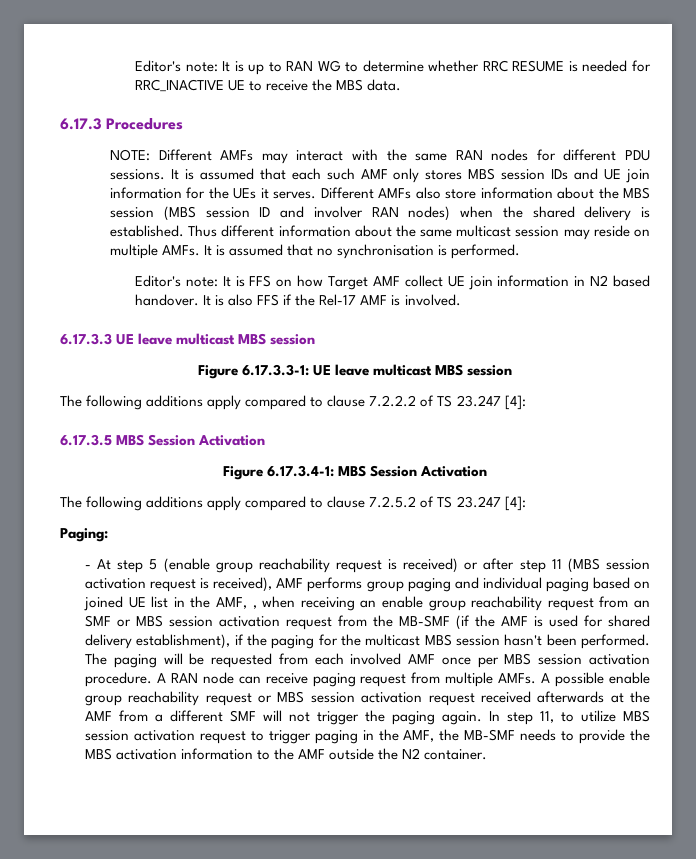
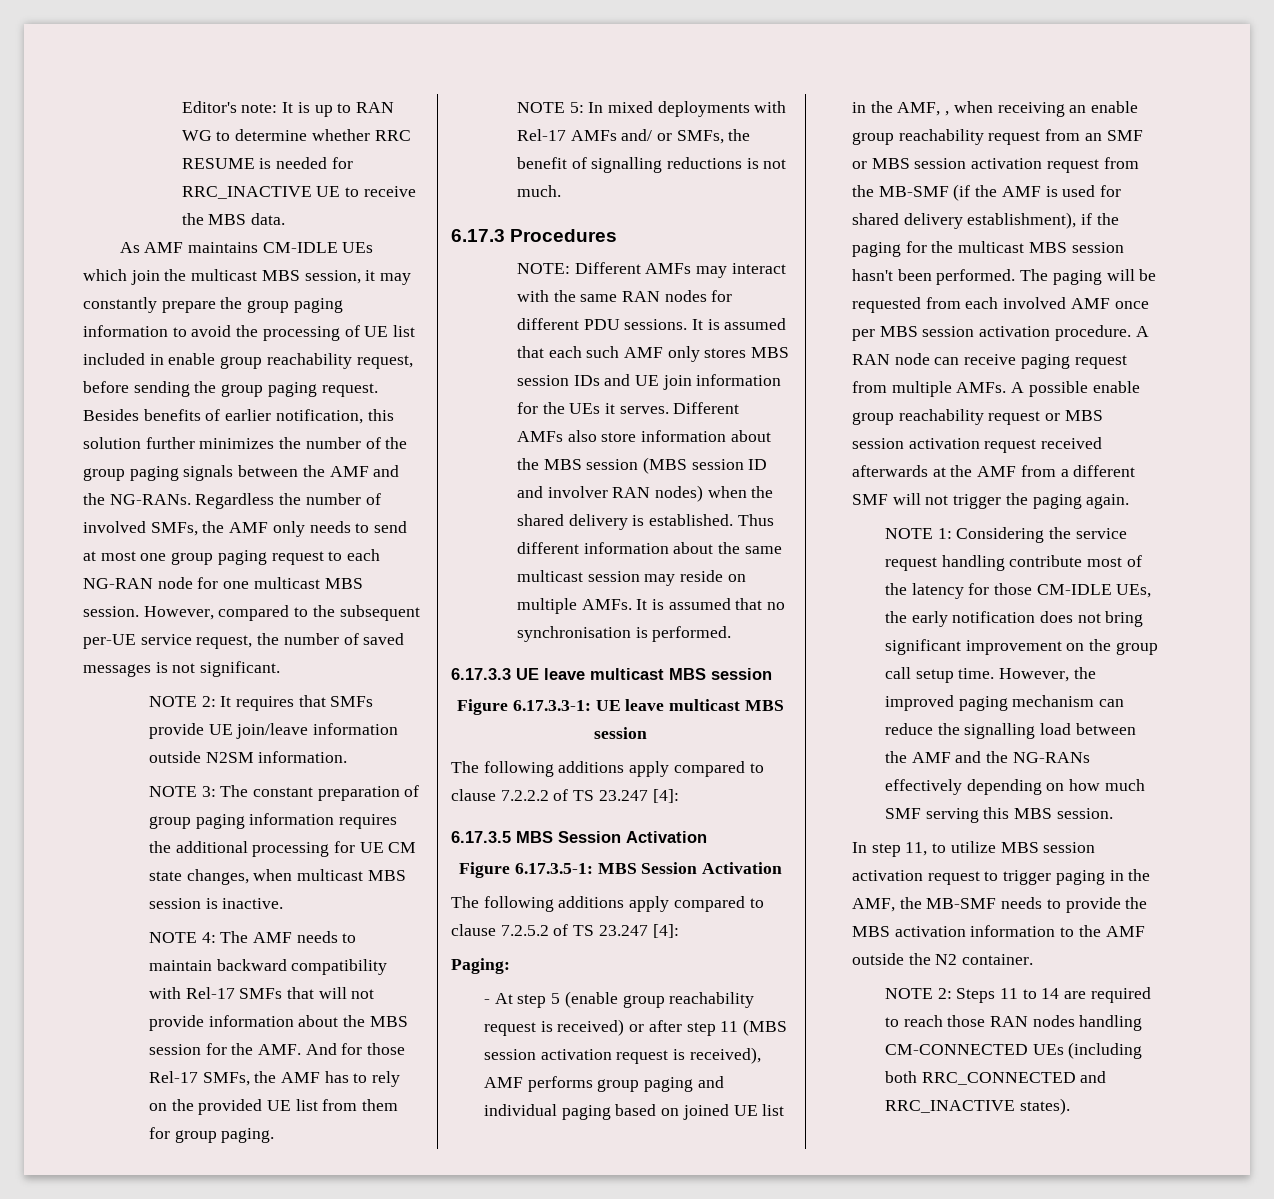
+ As AMF maintains CM-IDLE UEs which join the multicast MBS session, it may constantly prepare the group paging information to avoid the processing of UE list included in enable group reachability request, before sending the group paging request. Besides benefits of earlier notification, this solution further minimizes the number of the group paging signals between the AMF and the NG-RANs. Regardless the number of involved SMFs, the AMF only needs to send at most one group paging request to each NG-RAN node for one multicast MBS session. However, compared to the subsequent per-UE service request, the number of saved messages is not significant.
+ NOTE 2: It requires that SMFs provide UE join/leave information outside N2SM information.
+ NOTE 3: The constant preparation of group paging information requires the additional processing for UE CM state changes, when multicast MBS session is inactive.
+ NOTE 4: The AMF needs to maintain backward compatibility with Rel-17 SMFs that will not provide information about the MBS session for the AMF. And for those Rel-17 SMFs, the AMF has to rely on the provided UE list from them for group paging.
+ NOTE 5: In mixed deployments with Rel-17 AMFs and/ or SMFs, the benefit of signalling reductions is not much.
- Editor's note: It is FFS on how Target AMF collect UE join information in N2 based handover. It is also FFS if the Rel-17 AMF is involved.
- Figure 6.17.3.4-1: MBS Session Activation
+ Figure 6.17.3.5-1: MBS Session Activation
- A possible enable group reachability request or MBS session activation request received afterwards at the AMF from a different SMF will not trigger the paging again. In step 11, to utilize MBS session activation request to trigger paging in the AMF, the MB-SMF needs to provide the MBS activation information to the AMF outside the N2 container.
+ A possible enable group reachability request or MBS session activation request received afterwards at the AMF from a different SMF will not trigger the paging again.
+ NOTE 1: Considering the service request handling contribute most of the latency for those CM-IDLE UEs, the early notification does not bring significant improvement on the group call setup time. However, the improved paging mechanism can reduce the signalling load between the AMF and the NG-RANs effectively depending on how much SMF serving this MBS session.
+ In step 11, to utilize MBS session activation request to trigger paging in the AMF, the MB-SMF needs to provide the MBS activation information to the AMF outside the N2 container.
+ NOTE 2: Steps 11 to 14 are required to reach those RAN nodes handling CM-CONNECTED UEs (including both RRC_CONNECTED and RRC_INACTIVE states).

